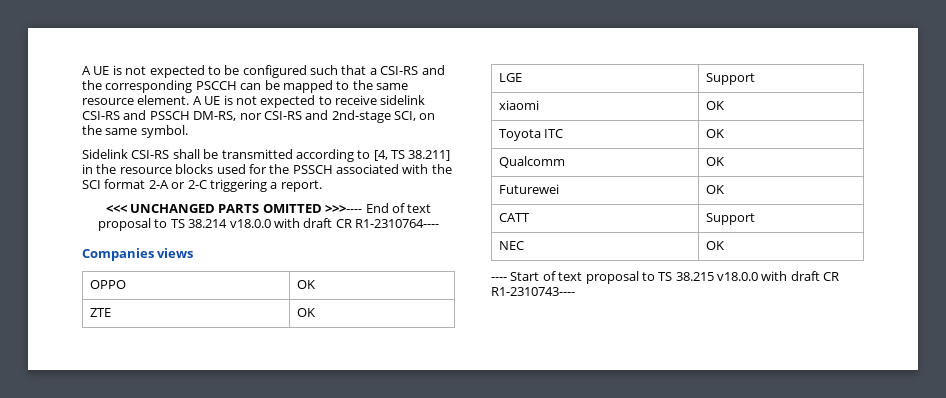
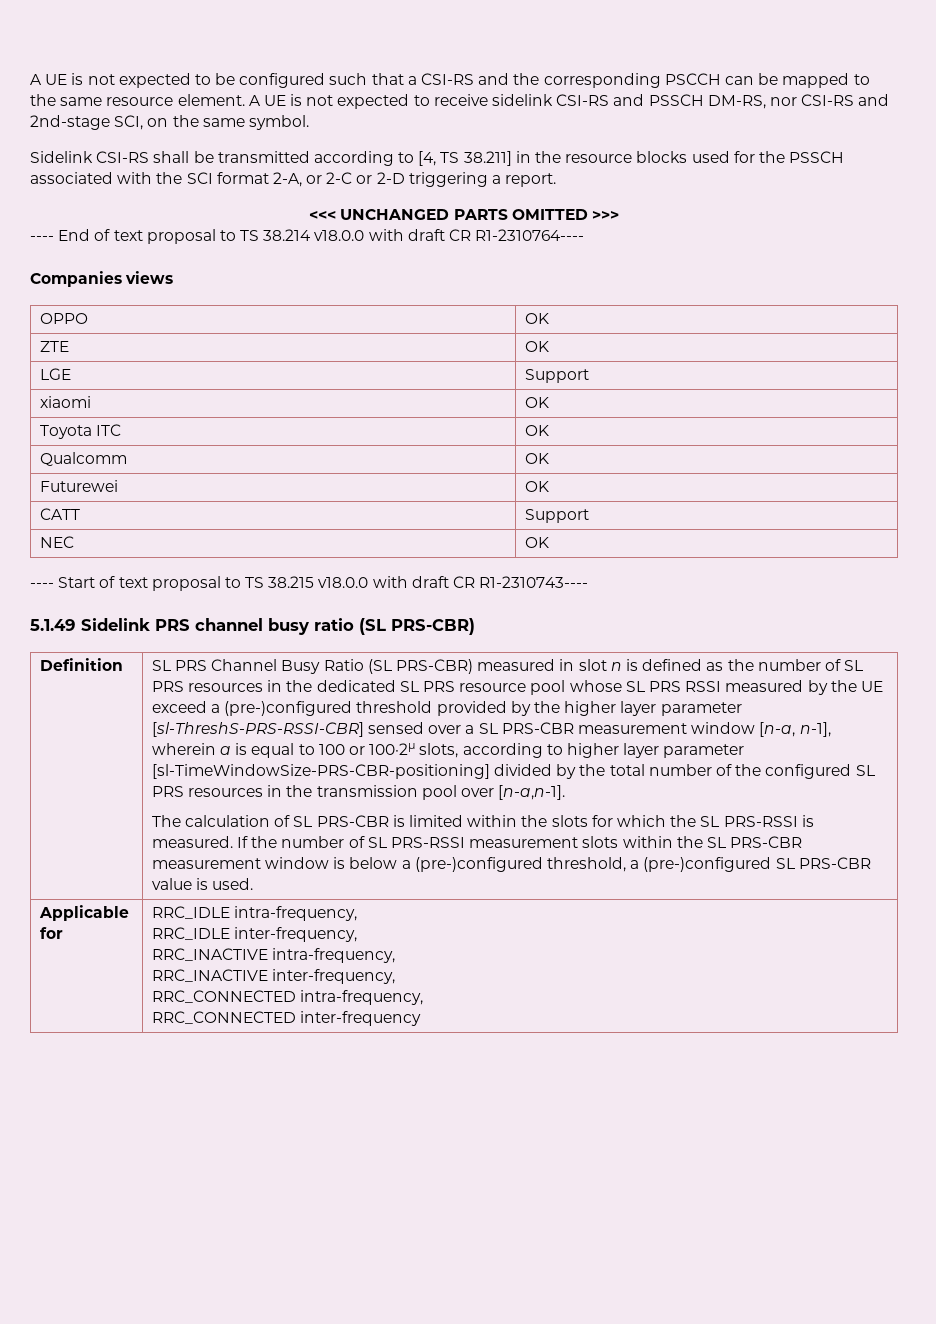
- Sidelink CSI-RS shall be transmitted according to [4, TS 38.211] in the resource blocks used for the PSSCH associated with the SCI format 2-A or 2-C triggering a report.
+ Sidelink CSI-RS shall be transmitted according to [4, TS 38.211] in the resource blocks used for the PSSCH associated with the SCI format 2-A, or 2-C or 2-D triggering a report.
- <<< UNCHANGED PARTS OMITTED >>>---- End of text proposal to TS 38.214 v18.0.0 with draft CR R1-2310764----
+ <<< UNCHANGED PARTS OMITTED >>>
+ ---- End of text proposal to TS 38.214 v18.0.0 with draft CR R1-2310764----
+ 5.1.49 Sidelink PRS channel busy ratio (SL PRS-CBR)
+ Definition | SL PRS Channel Busy Ratio (SL PRS-CBR) measured in slot n is defined as the number of SL PRS resources in the dedicated SL PRS resource pool whose SL PRS RSSI measured by the UE exceed a (pre-)configured threshold provided by the higher layer parameter [sl-ThreshS-PRS-RSSI-CBR] sensed over a SL PRS-CBR measurement window [n-a, n-1], wherein a is equal to 100 or 100·2µ slots, according to higher layer parameter [sl-TimeWindowSize-PRS-CBR-positioning] divided by the total number of the configured SL PRS resources in the transmission pool over [n-a,n-1].
+ The calculation of SL PRS-CBR is limited within the slots for which the SL PRS-RSSI is measured. If the number of SL PRS-RSSI measurement slots within the SL PRS-CBR measurement window is below a (pre-)configured threshold, a (pre-)configured SL PRS-CBR value is used.
+ Applicable for | RRC_IDLE intra-frequency,
+ RRC_IDLE inter-frequency,
+ RRC_INACTIVE intra-frequency,
+ RRC_INACTIVE inter-frequency,
+ RRC_CONNECTED intra-frequency,
+ RRC_CONNECTED inter-frequency

